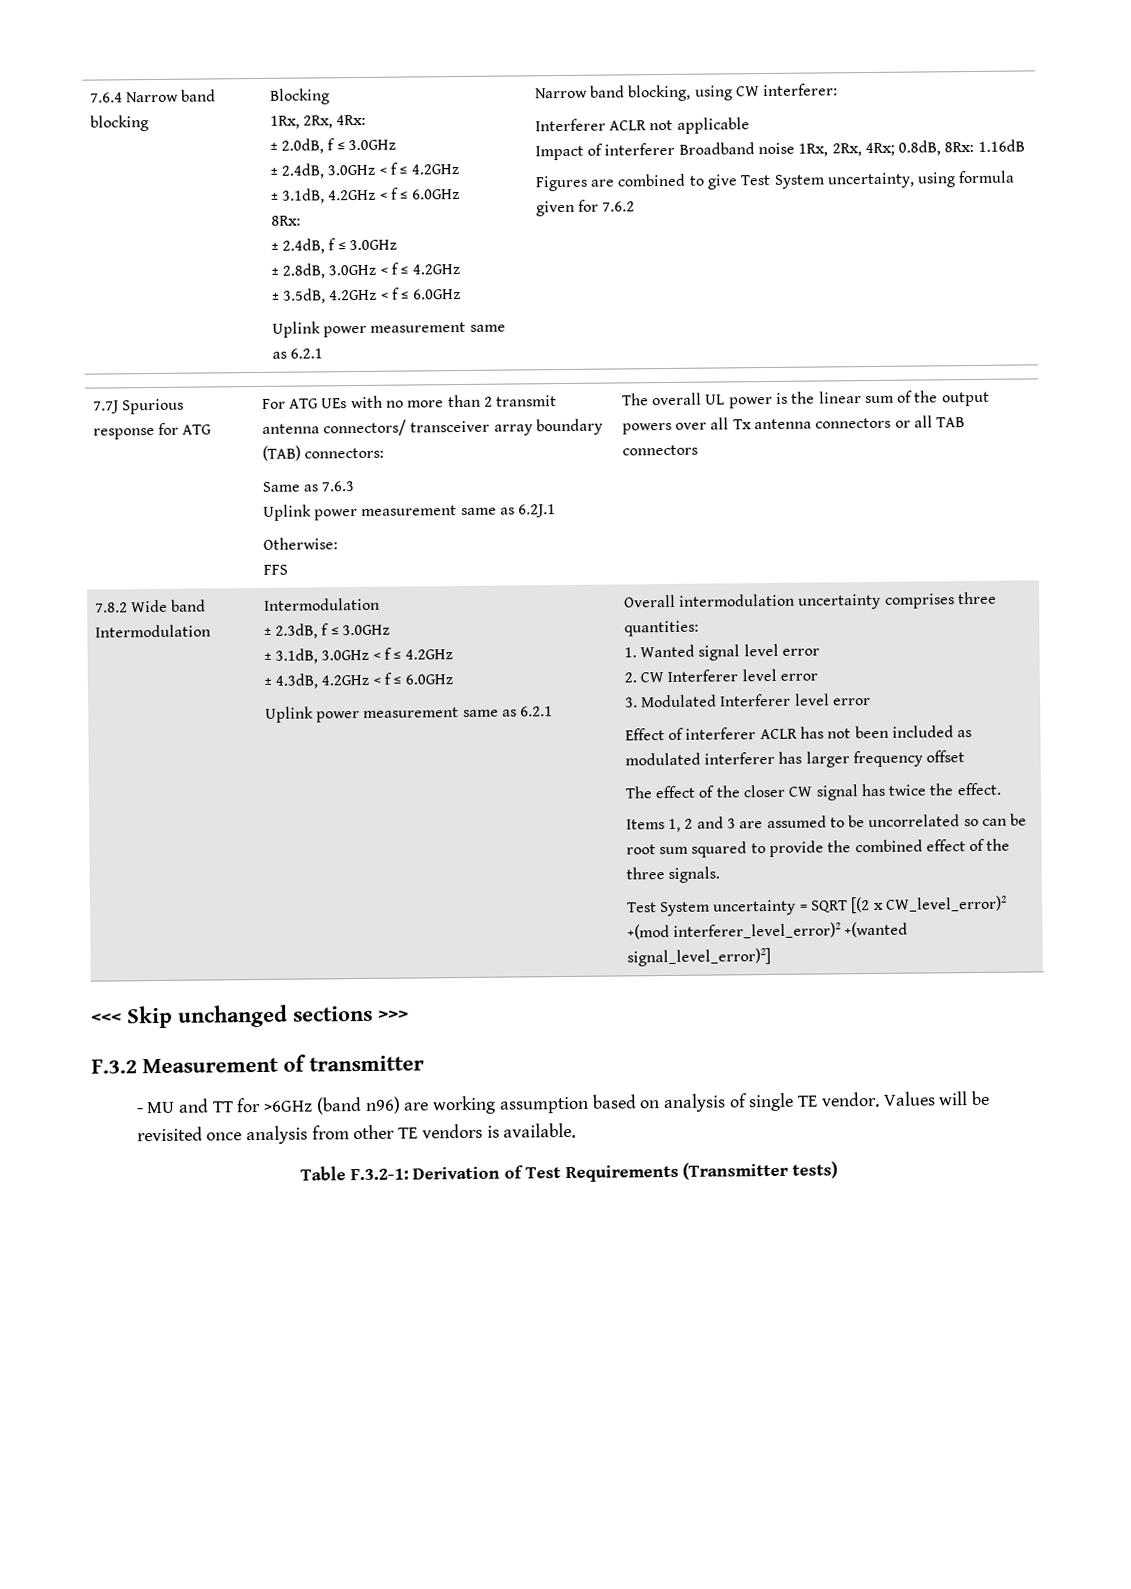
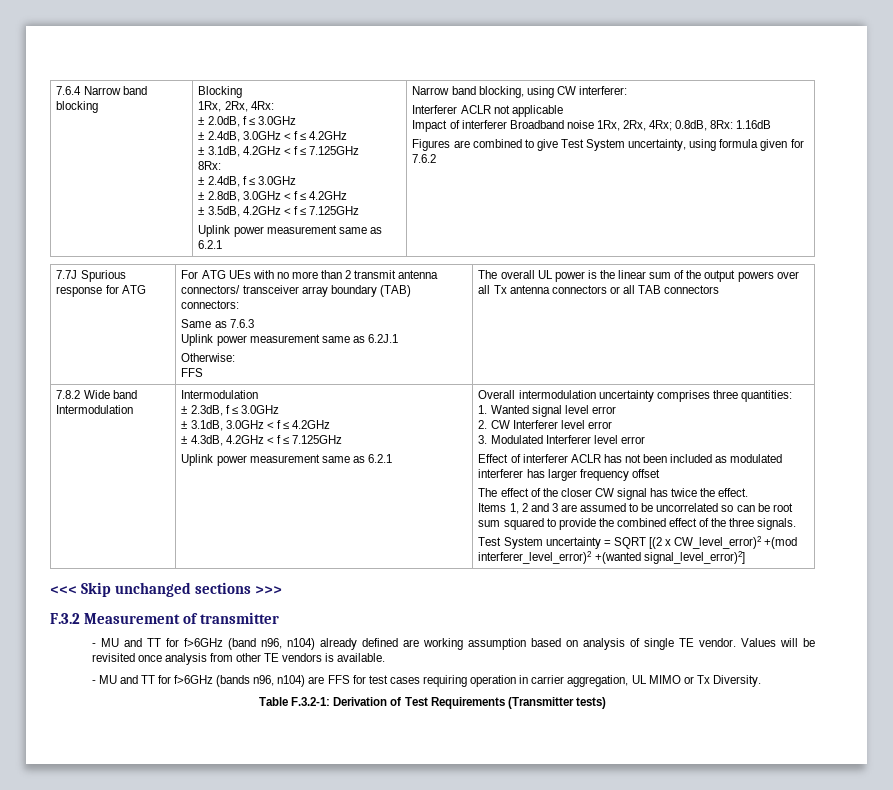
- ± 3.1dB, 4.2GHz < f ≤ 6.0GHz
+ ± 3.1dB, 4.2GHz < f ≤ 7.125GHz
- ± 3.5dB, 4.2GHz < f ≤ 6.0GHz
+ ± 3.5dB, 4.2GHz < f ≤ 7.125GHz
- ± 4.3dB, 4.2GHz < f ≤ 6.0GHz
+ ± 4.3dB, 4.2GHz < f ≤ 7.125GHz
- - MU and TT for >6GHz (band n96) are working assumption based on analysis of single TE vendor.
+ - MU and TT for f>6GHz (band n96, n104) already defined are working assumption based on analysis of single TE vendor.
+ - MU and TT for f>6GHz (bands n96, n104) are FFS for test cases requiring operation in carrier aggregation, UL MIMO or Tx Diversity.

